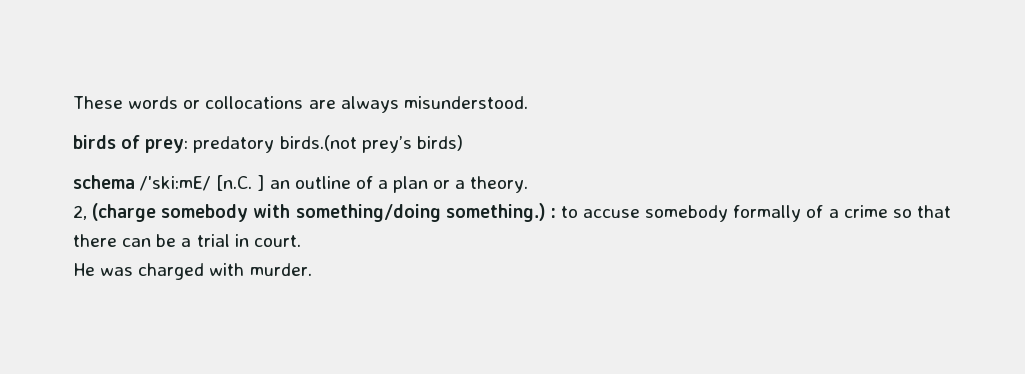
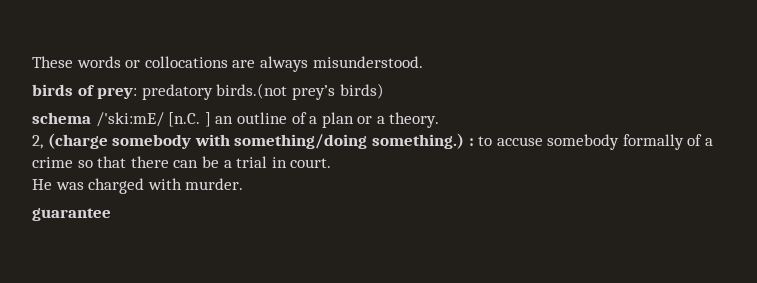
+ guarantee

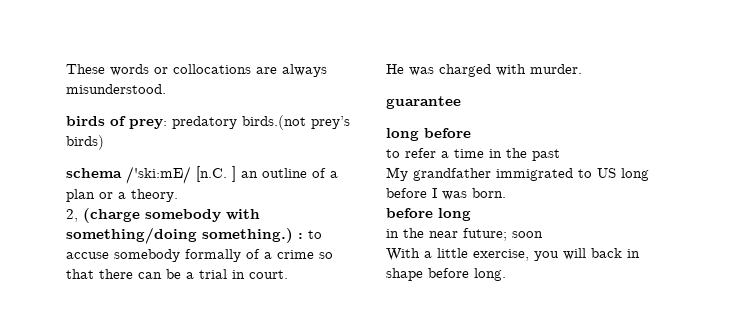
  guarantee
+ long before
+ to refer a time in the past
+ My grandfather immigrated to US long before I was born.
+ before long
+ in the near future; soon
+ With a little exercise, you will back in shape before long.

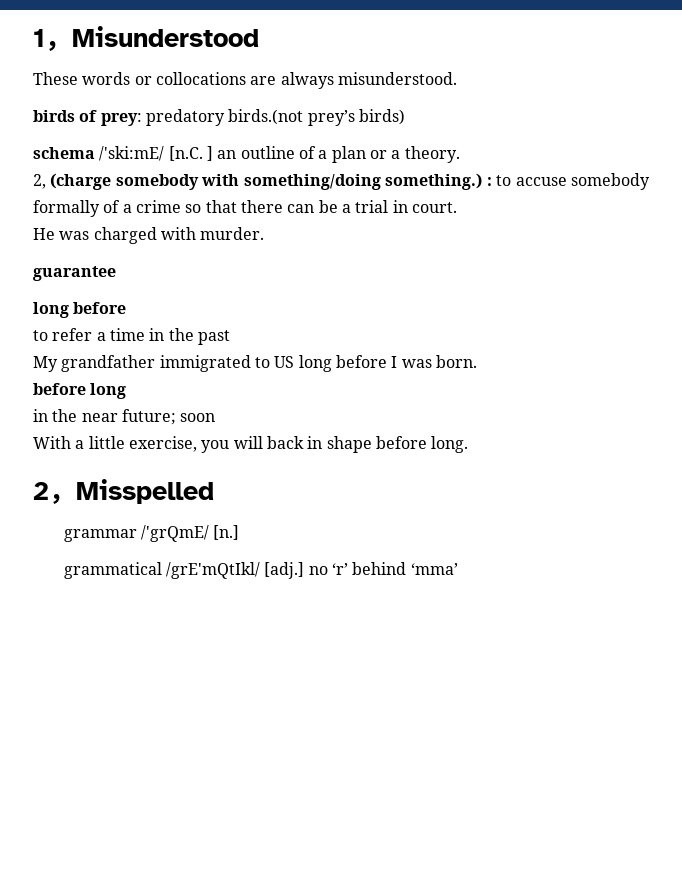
+ 1，Misunderstood
+ 2，Misspelled
+ grammar /'grQmE/ [n.]
+ grammatical /grE'mQtIkl/ [adj.] no ‘r’ behind ‘mma’

